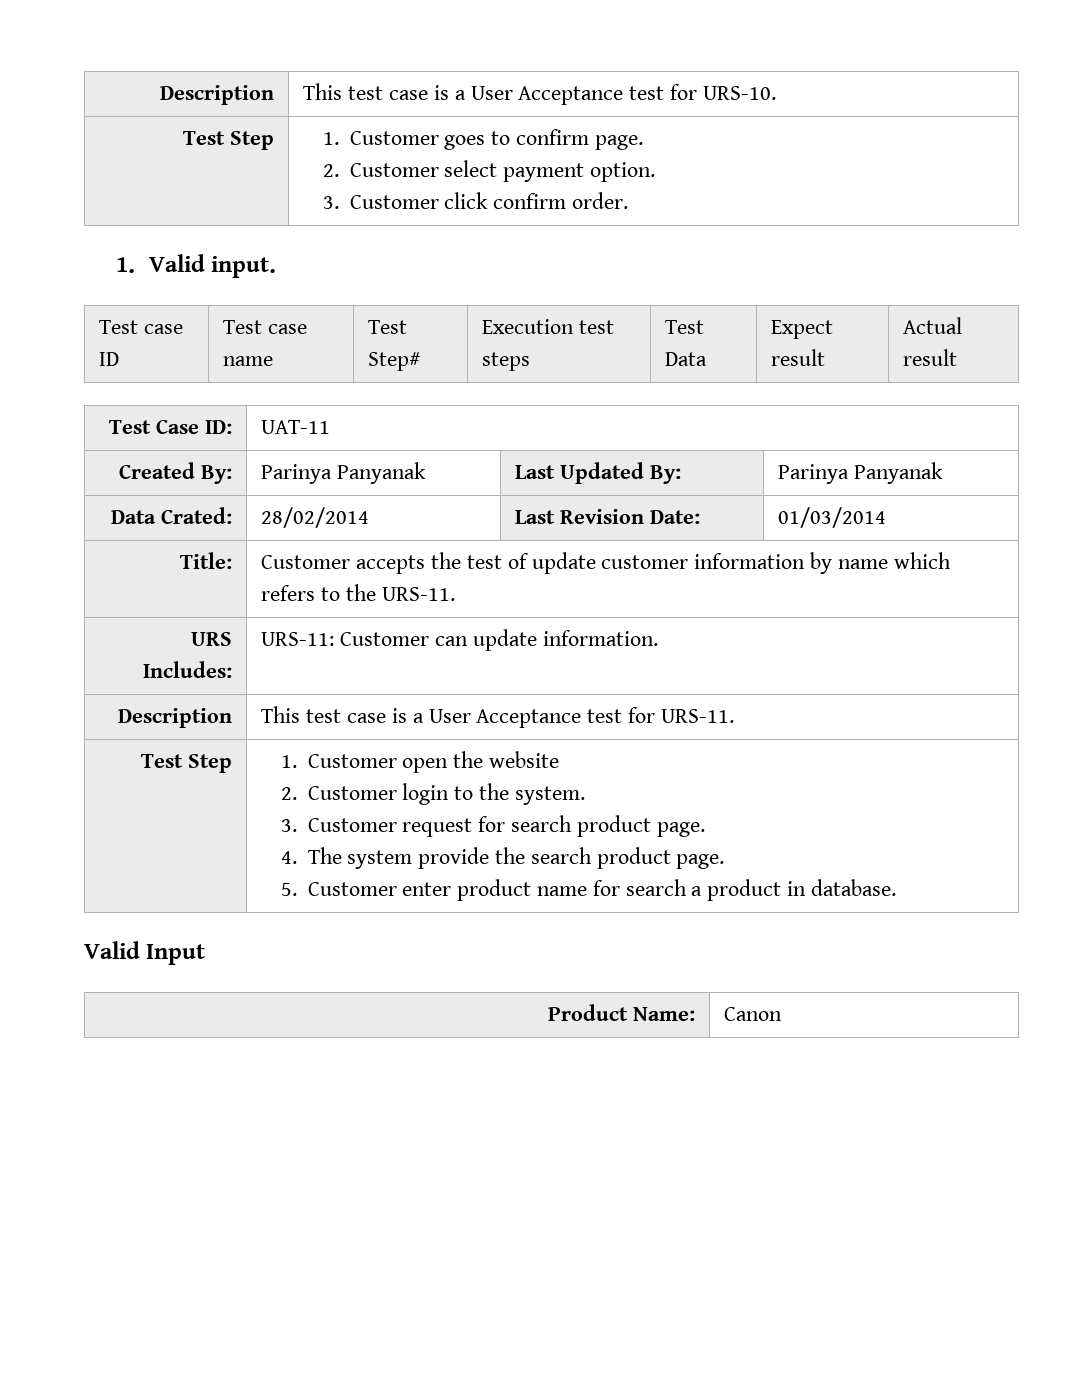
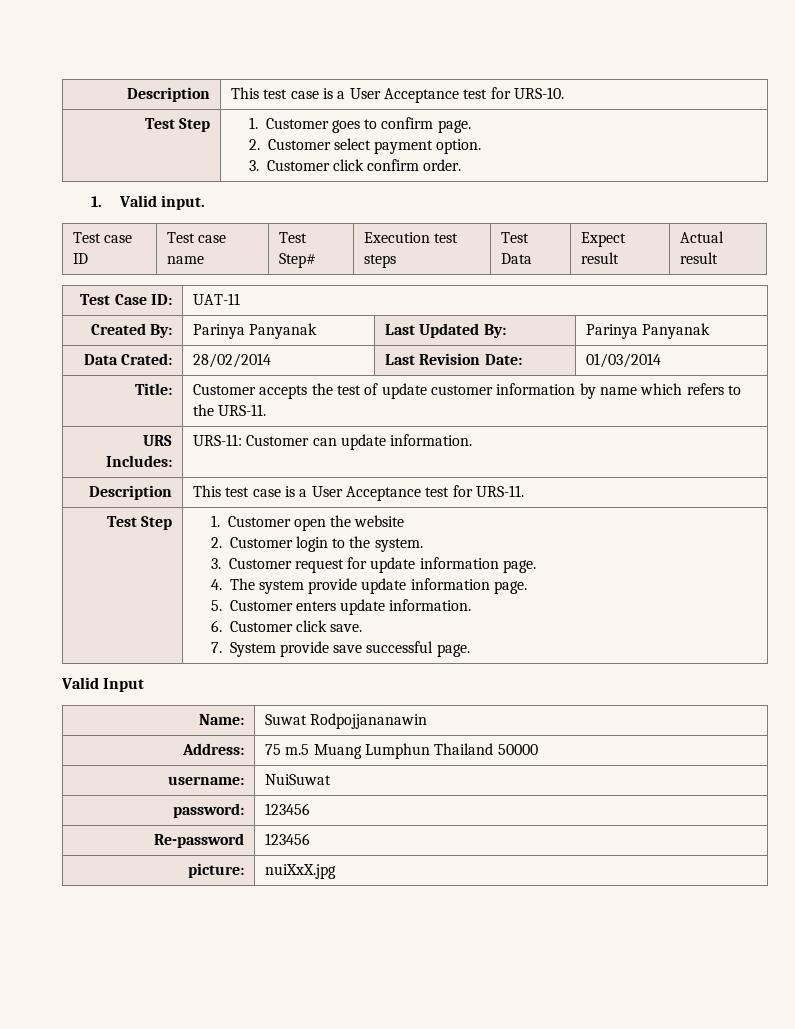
- 3. Customer request for search product page.
+ 3. Customer request for update information page.
- 4. The system provide the search product page.
+ 4. The system provide update information page.
- 5. Customer enter product name for search a product in database.
+ 5. Customer enters update information.
+ 6. Customer click save.
+ 7. System provide save successful page.
- Product Name: | Canon
+ Name: | Suwat Rodpojjananawin
+ Address: | 75 m.5 Muang Lumphun Thailand 50000
+ username: | NuiSuwat
+ password: | 123456
+ Re-password | 123456
+ picture: | nuiXxX.jpg

